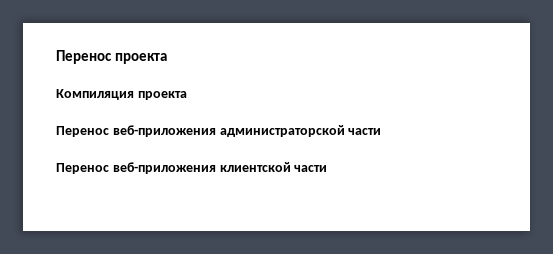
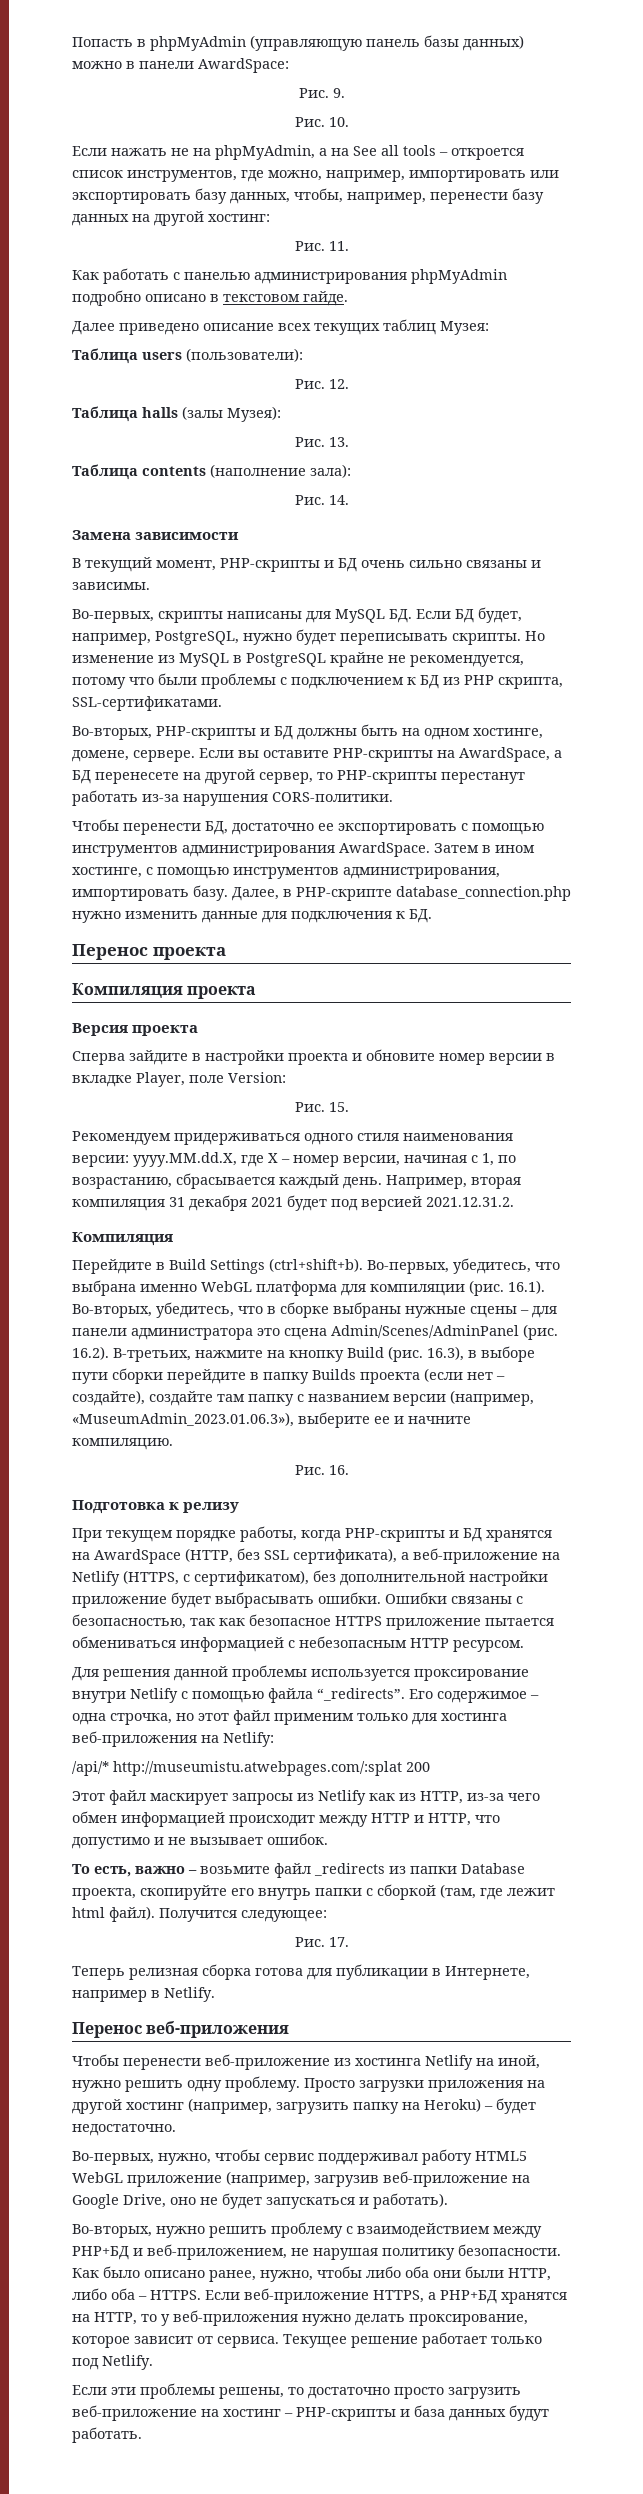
+ Попасть в phpMyAdmin (управляющую панель базы данных) можно в панели AwardSpace:
+ Рис. 9.
+ Рис. 10.
+ Если нажать не на phpMyAdmin, а на See all tools – откроется список инструментов, где можно, например, импортировать или экспортировать базу данных, чтобы, например, перенести базу данных на другой хостинг:
+ Рис. 11.
+ Как работать с панелью администрирования phpMyAdmin подробно описано в текстовом гайде.
+ Далее приведено описание всех текущих таблиц Музея:
+ Таблица users (пользователи):
+ Рис. 12.
+ Таблица halls (залы Музея):
+ Рис. 13.
+ Таблица contents (наполнение зала):
+ Рис. 14.
+ Замена зависимости
+ В текущий момент, PHP-скрипты и БД очень сильно связаны и зависимы.
+ Во-первых, скрипты написаны для MySQL БД. Если БД будет, например, PostgreSQL, нужно будет переписывать скрипты. Но изменение из MySQL в PostgreSQL крайне не рекомендуется, потому что были проблемы с подключением к БД из PHP скрипта, SSL-сертификатами.
+ Во-вторых, PHP-скрипты и БД должны быть на одном хостинге, домене, сервере. Если вы оставите PHP-скрипты на AwardSpace, а БД перенесете на другой сервер, то PHP-скрипты перестанут работать из-за нарушения CORS-политики.
+ Чтобы перенести БД, достаточно ее экспортировать с помощью инструментов администрирования AwardSpace. Затем в ином хостинге, с помощью инструментов администрирования, импортировать базу. Далее, в PHP-скрипте database_connection.php нужно изменить данные для подключения к БД.
  Перенос проекта
  Компиляция проекта
- Перенос веб-приложения администраторской части
- Перенос веб-приложения клиентской части
+ Версия проекта
+ Сперва зайдите в настройки проекта и обновите номер версии в вкладке Player, поле Version:
+ Рис. 15.
+ Рекомендуем придерживаться одного стиля наименования версии: yyyy.MM.dd.X, где X – номер версии, начиная с 1, по возрастанию, сбрасывается каждый день. Например, вторая компиляция 31 декабря 2021 будет под версией 2021.12.31.2.
+ Компиляция
+ Перейдите в Build Settings (ctrl+shift+b). Во-первых, убедитесь, что выбрана именно WebGL платформа для компиляции (рис. 16.1). Во-вторых, убедитесь, что в сборке выбраны нужные сцены – для панели администратора это сцена Admin/Scenes/AdminPanel (рис. 16.2). В-третьих, нажмите на кнопку Build (рис. 16.3), в выборе пути сборки перейдите в папку Builds проекта (если нет – создайте), создайте там папку с названием версии (например, «MuseumAdmin_2023.01.06.3»), выберите ее и начните компиляцию.
+ Рис. 16.
+ Подготовка к релизу
+ При текущем порядке работы, когда PHP-скрипты и БД хранятся на AwardSpace (HTTP, без SSL сертификата), а веб-приложение на Netlify (HTTPS, с сертификатом), без дополнительной настройки приложение будет выбрасывать ошибки. Ошибки связаны с безопасностью, так как безопасное HTTPS приложение пытается обмениваться информацией с небезопасным HTTP ресурсом.
+ Для решения данной проблемы используется проксирование внутри Netlify с помощью файла “_redirects”. Его содержимое – одна строчка, но этот файл применим только для хостинга веб-приложения на Netlify:
+ /api/* http://museumistu.atwebpages.com/:splat 200
+ Этот файл маскирует запросы из Netlify как из HTTP, из-за чего обмен информацией происходит между HTTP и HTTP, что допустимо и не вызывает ошибок.
+ То есть, важно – возьмите файл _redirects из папки Database проекта, скопируйте его внутрь папки с сборкой (там, где лежит html файл). Получится следующее:
+ Рис. 17.
+ Теперь релизная сборка готова для публикации в Интернете, например в Netlify.
+ Перенос веб-приложения
+ Чтобы перенести веб-приложение из хостинга Netlify на иной, нужно решить одну проблему. Просто загрузки приложения на другой хостинг (например, загрузить папку на Heroku) – будет недостаточно.
+ Во-первых, нужно, чтобы сервис поддерживал работу HTML5 WebGL приложение (например, загрузив веб-приложение на Google Drive, оно не будет запускаться и работать).
+ Во-вторых, нужно решить проблему с взаимодействием между PHP+БД и веб-приложением, не нарушая политику безопасности. Как было описано ранее, нужно, чтобы либо оба они были HTTP, либо оба – HTTPS. Если веб-приложение HTTPS, а PHP+БД хранятся на HTTP, то у веб-приложения нужно делать проксирование, которое зависит от сервиса. Текущее решение работает только под Netlify.
+ Если эти проблемы решены, то достаточно просто загрузить веб-приложение на хостинг – PHP-скрипты и база данных будут работать.

